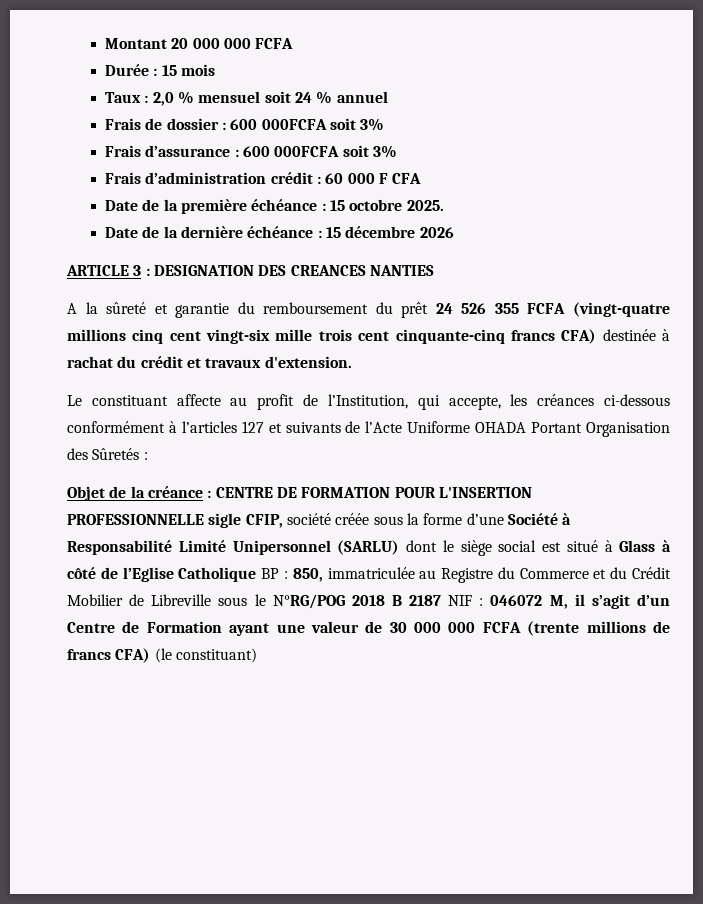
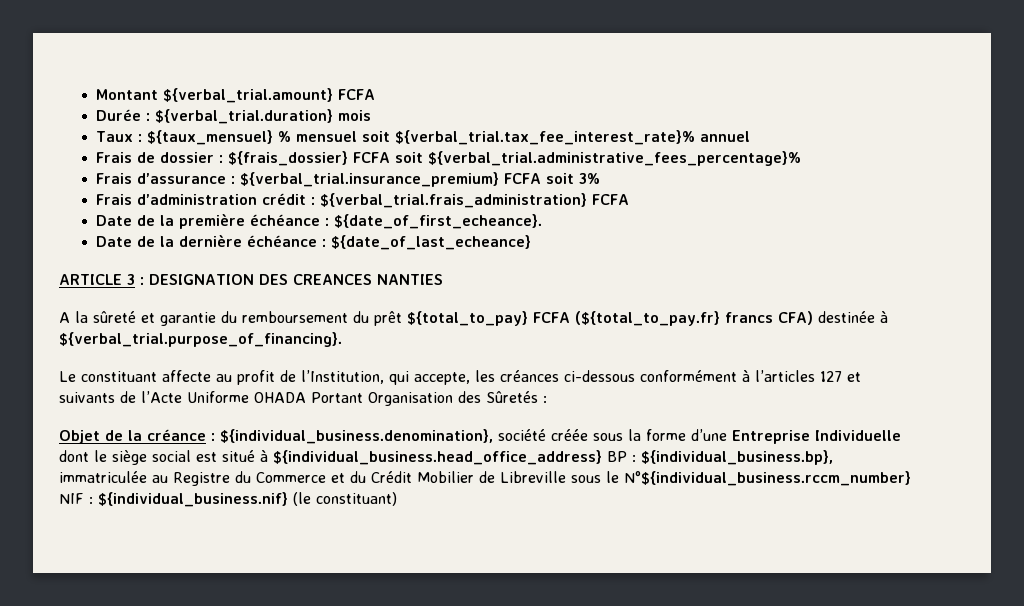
- Montant 20 000 000 FCFA
+ Montant ${verbal_trial.amount} FCFA
- Durée : 15 mois
+ Durée : ${verbal_trial.duration} mois
- Taux : 2,0 % mensuel soit 24 % annuel
+ Taux : ${taux_mensuel} % mensuel soit ${verbal_trial.tax_fee_interest_rate}% annuel
- Frais de dossier : 600 000FCFA soit 3%
+ Frais de dossier : ${frais_dossier} FCFA soit ${verbal_trial.administrative_fees_percentage}%
- Frais d’assurance : 600 000FCFA soit 3%
+ Frais d’assurance : ${verbal_trial.insurance_premium} FCFA soit 3%
- Frais d’administration crédit : 60 000 F CFA
+ Frais d’administration crédit : ${verbal_trial.frais_administration} FCFA
- Date de la première échéance : 15 octobre 2025.
+ Date de la première échéance : ${date_of_first_echeance}.
- Date de la dernière échéance : 15 décembre 2026
+ Date de la dernière échéance : ${date_of_last_echeance}
- A la sûreté et garantie du remboursement du prêt 24 526 355 FCFA (vingt-quatre millions cinq cent vingt-six mille trois cent cinquante-cinq francs CFA) destinée à rachat du crédit et travaux d'extension.
+ A la sûreté et garantie du remboursement du prêt ${total_to_pay} FCFA (${total_to_pay.fr} francs CFA) destinée à ${verbal_trial.purpose_of_financing}.
- Objet de la créance : CENTRE DE FORMATION POUR L'INSERTION PROFESSIONNELLE sigle CFIP, société créée sous la forme d’une Société à Responsabilité Limité Unipersonnel (SARLU) dont le siège social est situé à Glass à côté de l’Eglise Catholique BP : 850, immatriculée au Registre du Commerce et du Crédit Mobilier de Libreville sous le N°RG/POG 2018 B 2187 NIF : 046072 M, il s’agit d’un Centre de Formation ayant une valeur de 30 000 000 FCFA (trente millions de francs CFA) (le constituant)
+ Objet de la créance : ${individual_business.denomination}, société créée sous la forme d’une Entreprise Individuelle dont le siège social est situé à ${individual_business.head_office_address} BP : ${individual_business.bp}, immatriculée au Registre du Commerce et du Crédit Mobilier de Libreville sous le N°${individual_business.rccm_number} NIF : ${individual_business.nif} (le constituant)

